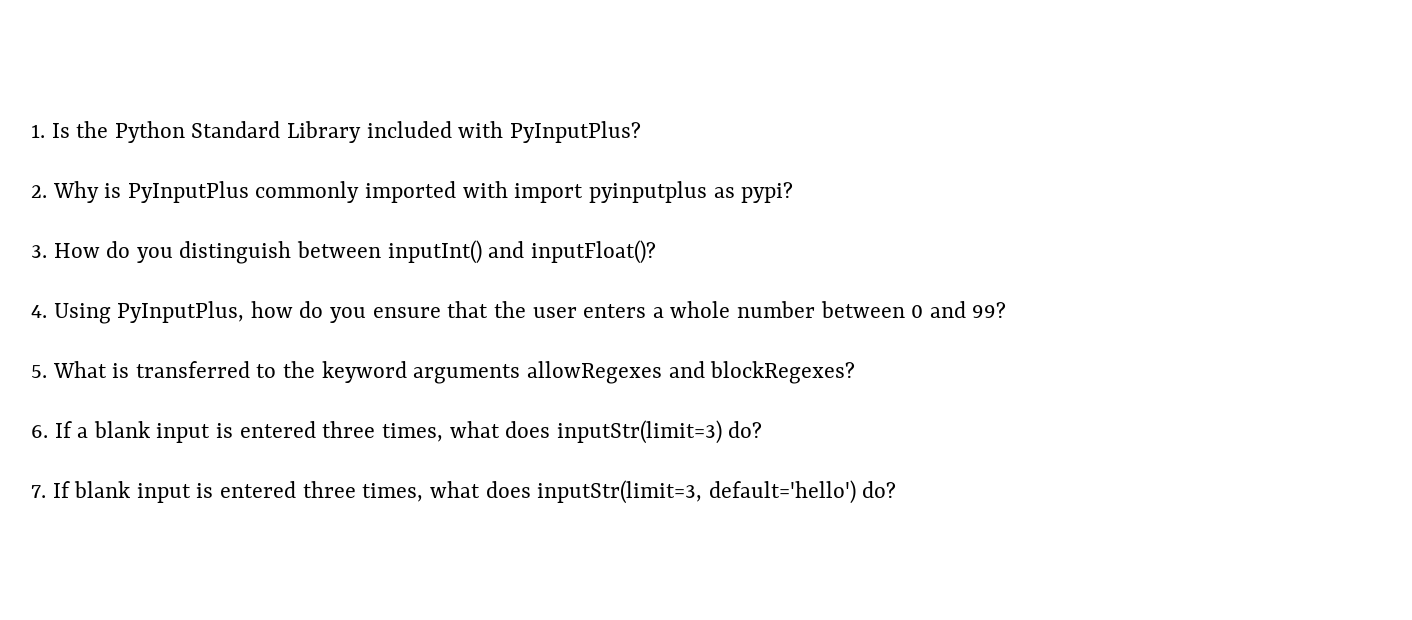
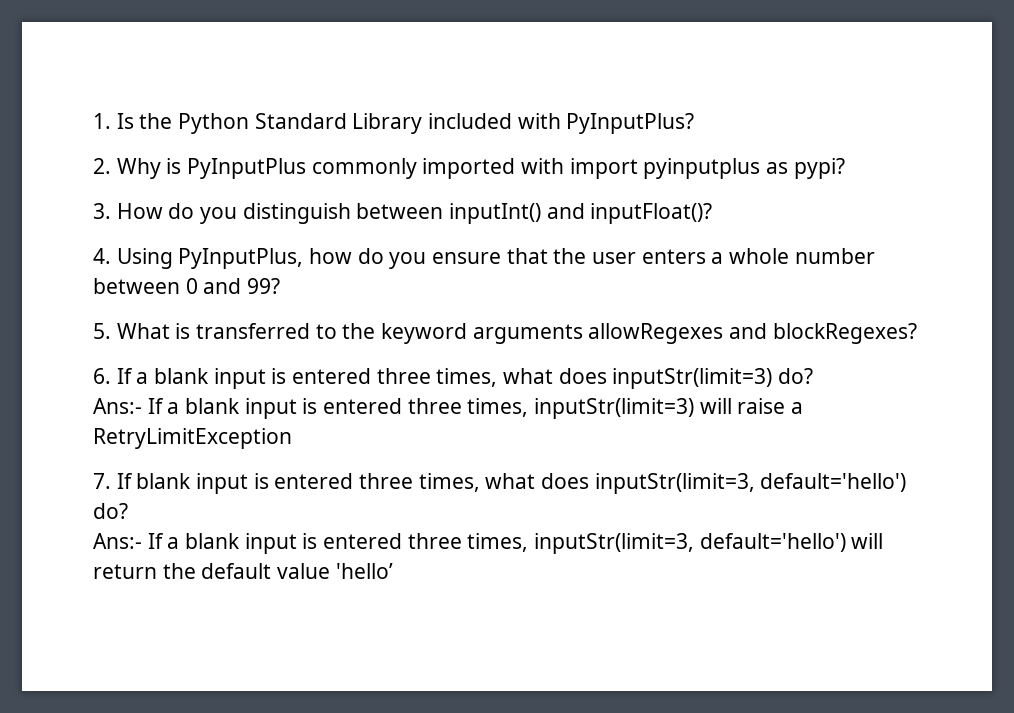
+ Ans:- If a blank input is entered three times, inputStr(limit=3) will raise a RetryLimitException
+ Ans:- If a blank input is entered three times, inputStr(limit=3, default='hello') will return the default value 'hello’

